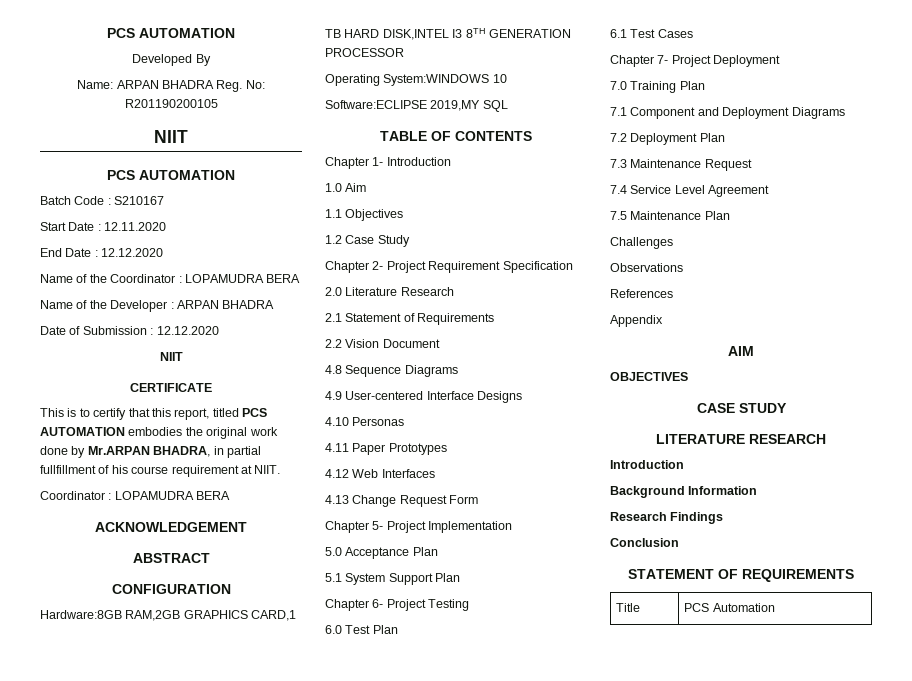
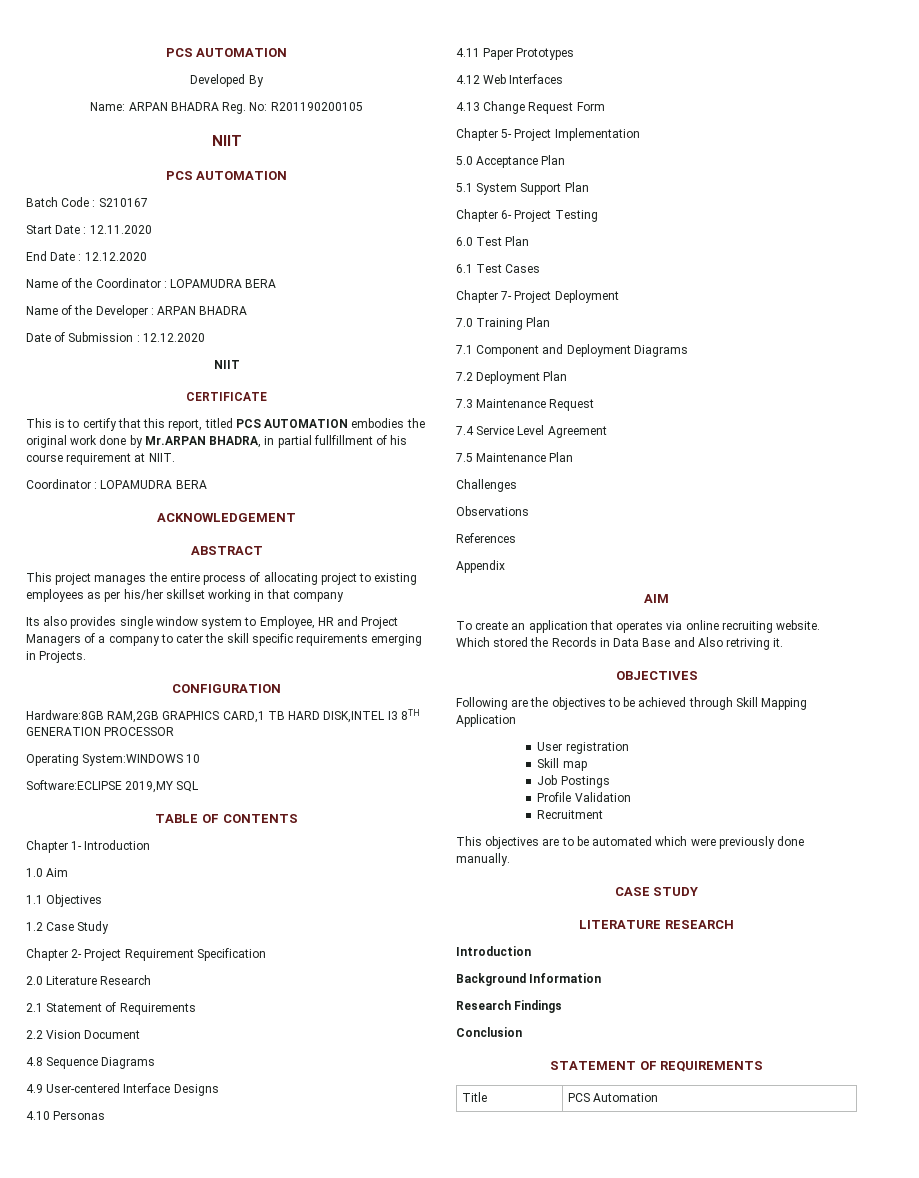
+ This project manages the entire process of allocating project to existing employees as per his/her skillset working in that company
+ Its also provides single window system to Employee, HR and Project Managers of a company to cater the skill specific requirements emerging in Projects.
+ To create an application that operates via online recruiting website. Which stored the Records in Data Base and Also retriving it.
  OBJECTIVES
+ Following are the objectives to be achieved through Skill Mapping Application
+ User registration
+ Skill map
+ Job Postings
+ Profile Validation
+ Recruitment
+ This objectives are to be automated which were previously done manually.

